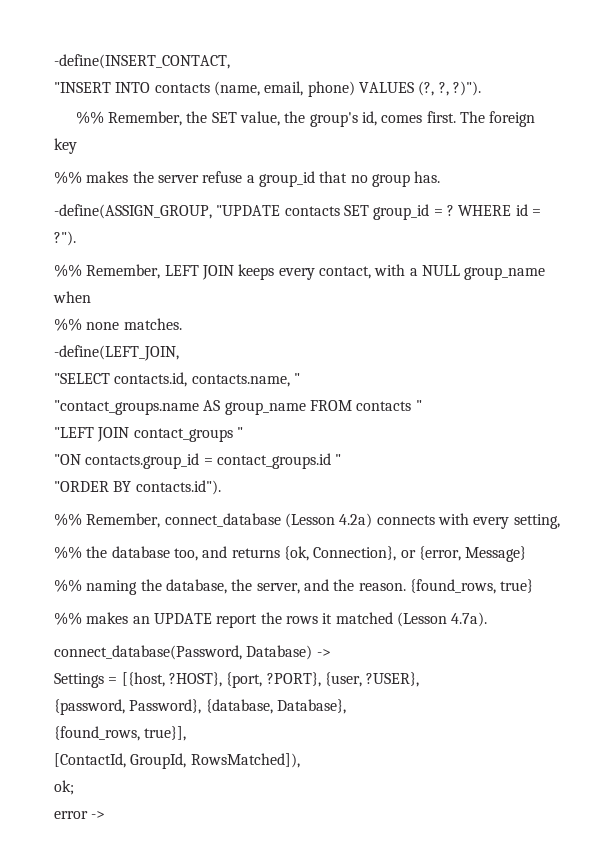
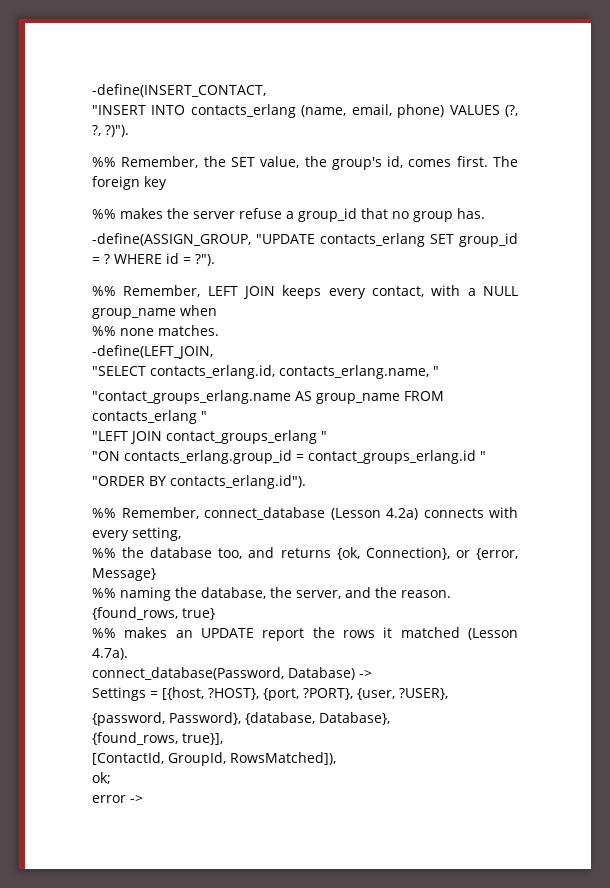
- "INSERT INTO contacts (name, email, phone) VALUES (?, ?, ?)").
+ "INSERT INTO contacts_erlang (name, email, phone) VALUES (?, ?, ?)").
- -define(ASSIGN_GROUP, "UPDATE contacts SET group_id = ?
+ -define(ASSIGN_GROUP, "UPDATE contacts_erlang SET group_id = ?
- "SELECT contacts.id, contacts.name, "
- "contact_groups.name AS group_name FROM contacts "
+ "SELECT contacts_erlang.id, contacts_erlang.name, "
+ "contact_groups_erlang.name AS group_name FROM contacts_erlang "
- "LEFT JOIN contact_groups "
+ "LEFT JOIN contact_groups_erlang "
- "ON contacts.group_id = contact_groups.id "
+ "ON contacts_erlang.group_id = contact_groups_erlang.id "
- "ORDER BY contacts.id").
+ "ORDER BY contacts_erlang.id").

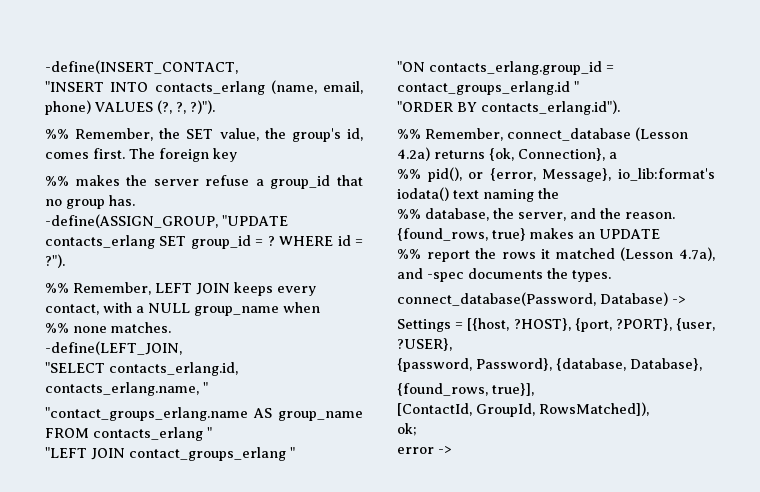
- %% Remember, connect_database (Lesson 4.2a) connects with every setting,
- %% the database too, and returns {ok, Connection}, or {error, Message}
- %% naming the database, the server, and the reason.
+ %% Remember, connect_database (Lesson 4.2a) returns {ok, Connection}, a
+ %% pid(), or {error, Message}, io_lib:format's iodata() text naming the
+ %% database, the server, and the reason.
- {found_rows, true}
- %% makes an UPDATE report the rows it matched (Lesson 4.7a).
+ {found_rows, true} makes an UPDATE
+ %% report the rows it matched (Lesson 4.7a), and -spec documents the types.

